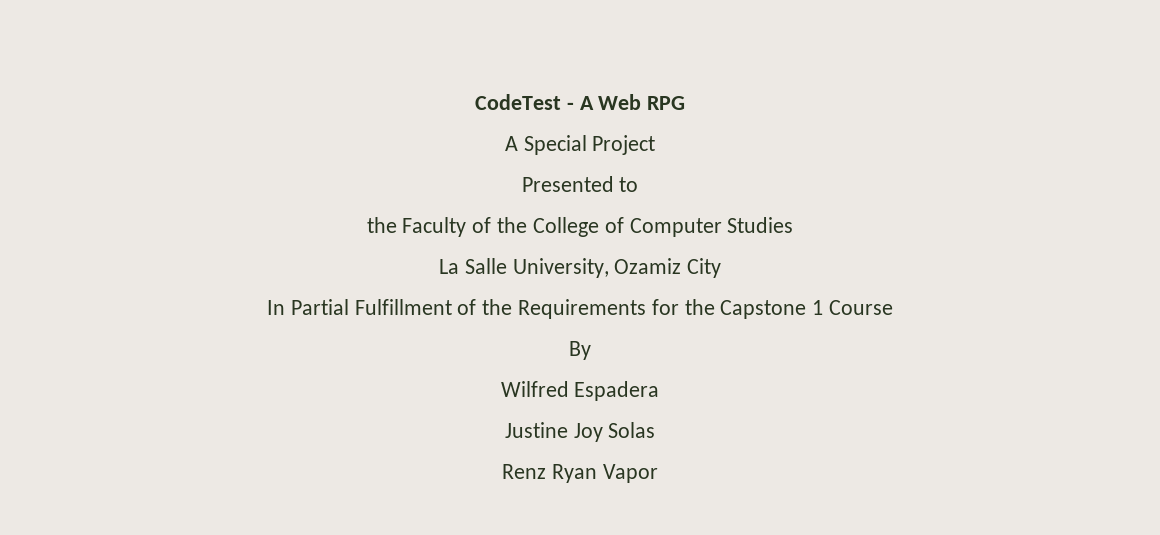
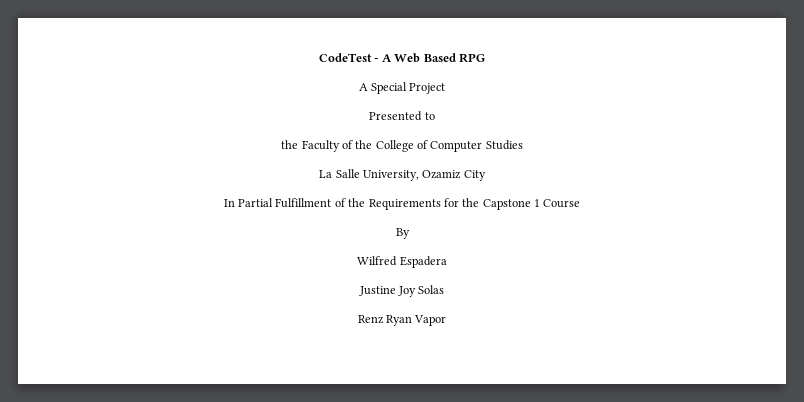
- CodeTest - A Web RPG
+ CodeTest - A Web Based RPG

